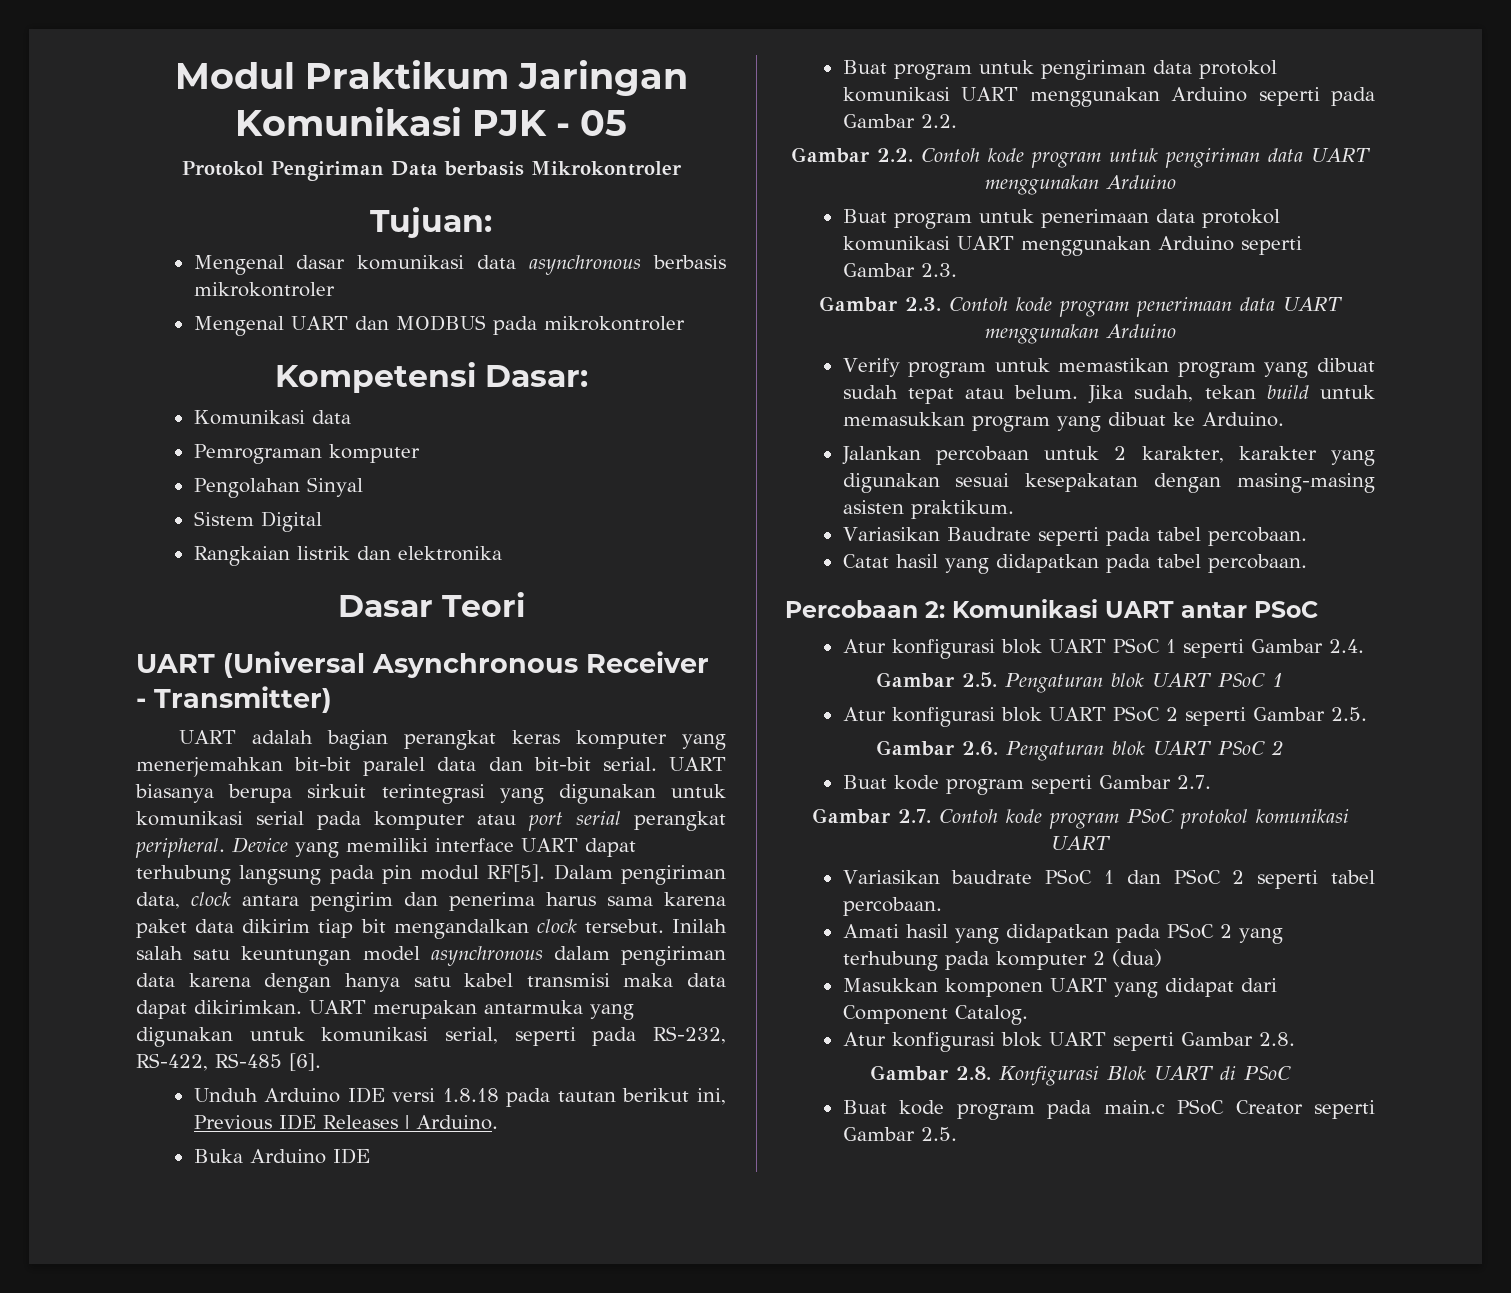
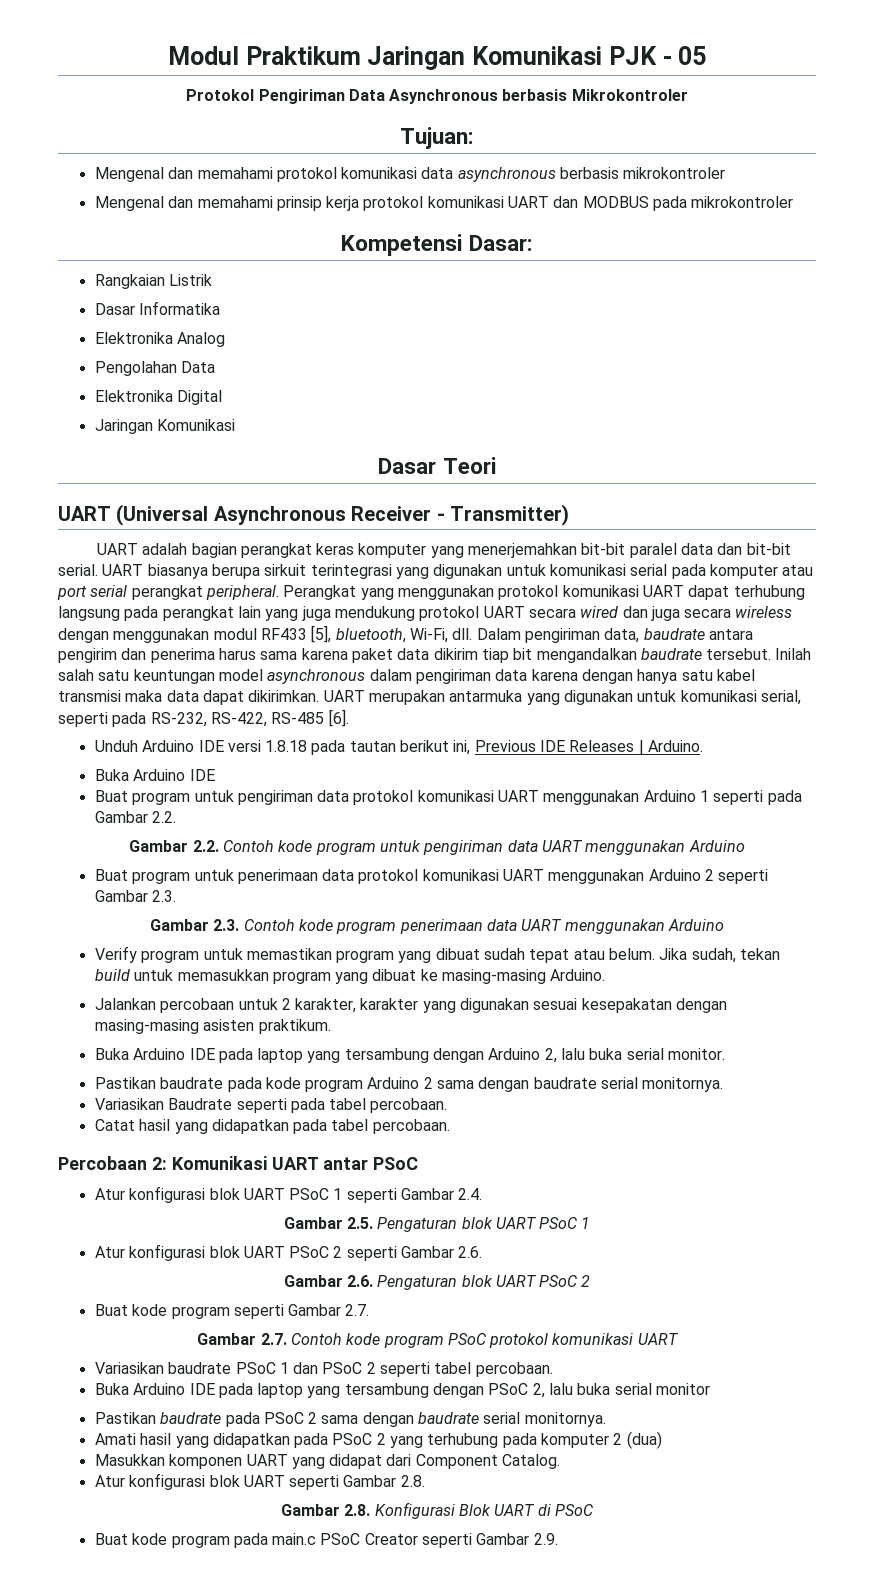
- Protokol Pengiriman Data berbasis Mikrokontroler
+ Protokol Pengiriman Data Asynchronous berbasis Mikrokontroler
- Mengenal dasar komunikasi data asynchronous berbasis mikrokontroler
+ Mengenal dan memahami protokol komunikasi data asynchronous berbasis mikrokontroler
- Mengenal UART dan MODBUS pada mikrokontroler
+ Mengenal dan memahami prinsip kerja protokol komunikasi UART dan MODBUS pada mikrokontroler
- Komunikasi data
- Pemrograman komputer
+ Rangkaian Listrik
+ Dasar Informatika
+ Elektronika Analog
- Pengolahan Sinyal
- Sistem Digital
- Rangkaian listrik dan elektronika
+ Pengolahan Data
+ Elektronika Digital
+ Jaringan Komunikasi
- Device yang memiliki interface UART dapat terhubung langsung pada pin modul RF[5].
+ Perangkat yang menggunakan protokol komunikasi UART dapat terhubung langsung pada perangkat lain yang juga mendukung protokol UART secara wired dan juga secara wireless dengan menggunakan modul RF433 [5], bluetooth, Wi-Fi, dll.
- Dalam pengiriman data, clock antara pengirim dan penerima harus sama karena paket data dikirim tiap bit mengandalkan clock tersebut.
+ Dalam pengiriman data, baudrate antara pengirim dan penerima harus sama karena paket data dikirim tiap bit mengandalkan baudrate tersebut.
- Buat program untuk pengiriman data protokol komunikasi UART menggunakan Arduino seperti pada Gambar 2.2.
+ Buat program untuk pengiriman data protokol komunikasi UART menggunakan Arduino 1 seperti pada Gambar 2.2.
- Buat program untuk penerimaan data protokol komunikasi UART menggunakan Arduino seperti Gambar 2.3.
+ Buat program untuk penerimaan data protokol komunikasi UART menggunakan Arduino 2 seperti Gambar 2.3.
- Jika sudah, tekan build untuk memasukkan program yang dibuat ke Arduino.
+ Jika sudah, tekan build untuk memasukkan program yang dibuat ke masing-masing Arduino.
+ Buka Arduino IDE pada laptop yang tersambung dengan Arduino 2, lalu buka serial monitor.
+ Pastikan baudrate pada kode program Arduino 2 sama dengan baudrate serial monitornya.
- Atur konfigurasi blok UART PSoC 2 seperti Gambar 2.5.
+ Atur konfigurasi blok UART PSoC 2 seperti Gambar 2.6.
+ Buka Arduino IDE pada laptop yang tersambung dengan PSoC 2, lalu buka serial monitor
+ Pastikan baudrate pada PSoC 2 sama dengan baudrate serial monitornya.
- Buat kode program pada main.c PSoC Creator seperti Gambar 2.5.
+ Buat kode program pada main.c PSoC Creator seperti Gambar 2.9.

